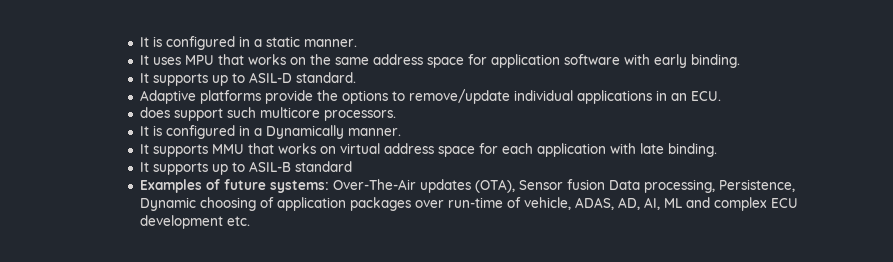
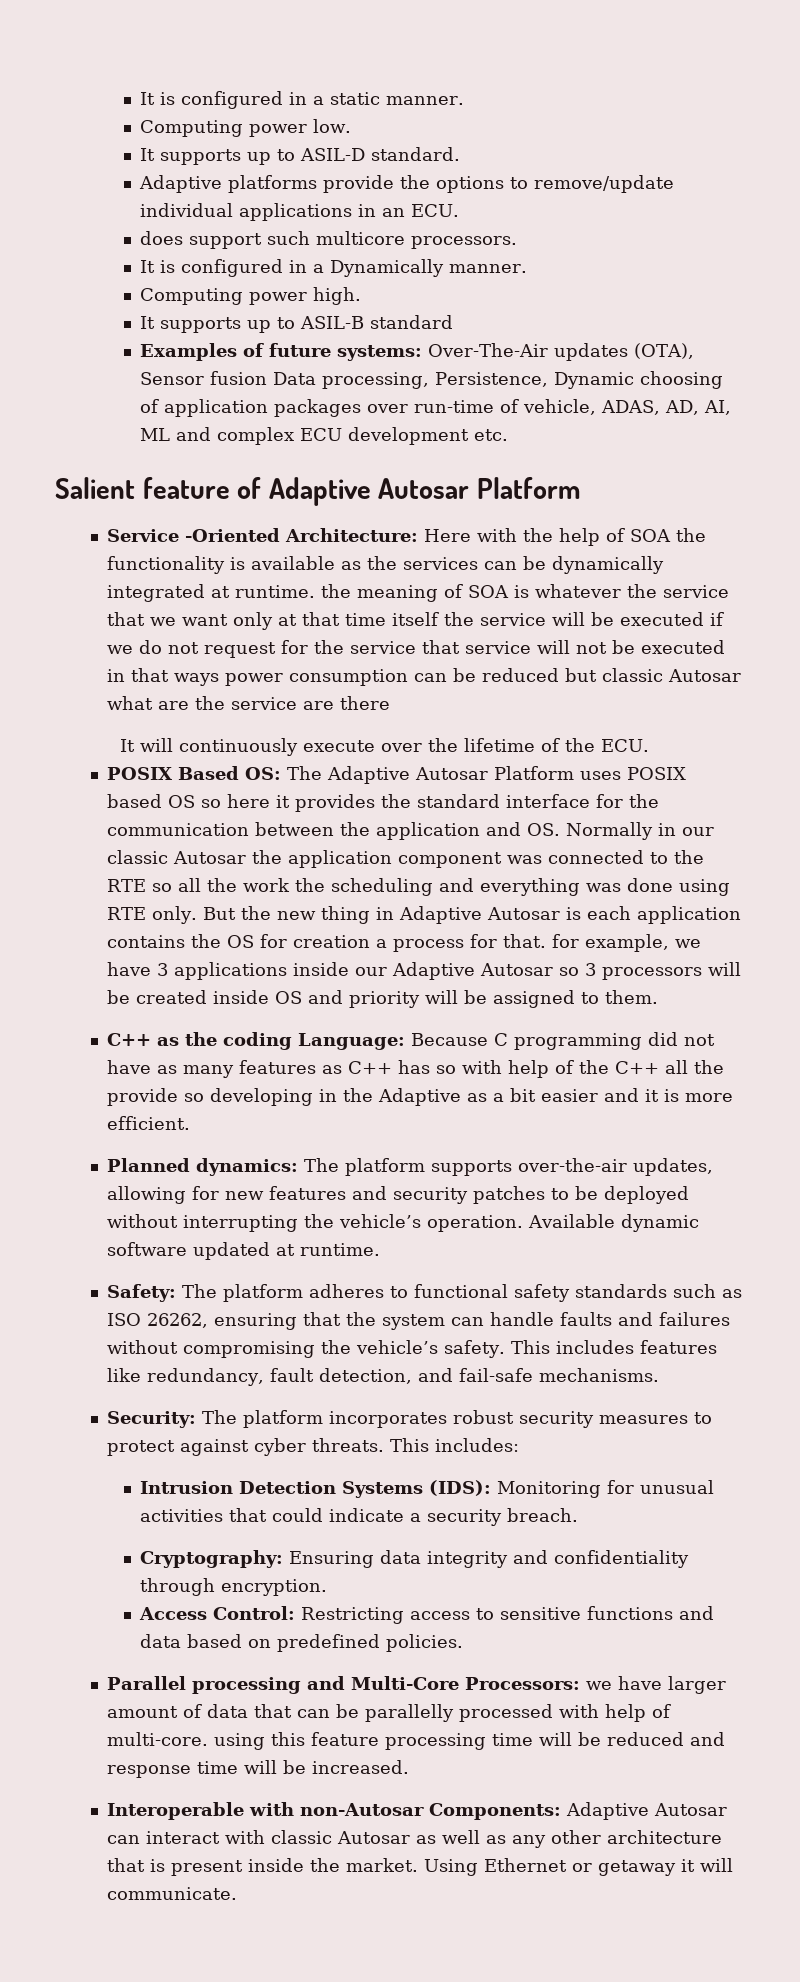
- It uses MPU that works on the same address space for application software with early binding.
+ Computing power low.
- It supports MMU that works on virtual address space for each application with late binding.
+ Computing power high.
+ Salient feature of Adaptive Autosar Platform
+ Service -Oriented Architecture: Here with the help of SOA the functionality is available as the services can be dynamically integrated at runtime. the meaning of SOA is whatever the service that we want only at that time itself the service will be executed if we do not request for the service that service will not be executed in that ways power consumption can be reduced but classic Autosar what are the service are there
+ It will continuously execute over the lifetime of the ECU.
+ POSIX Based OS: The Adaptive Autosar Platform uses POSIX based OS so here it provides the standard interface for the communication between the application and OS. Normally in our classic Autosar the application component was connected to the RTE so all the work the scheduling and everything was done using RTE only. But the new thing in Adaptive Autosar is each application contains the OS for creation a process for that. for example, we have 3 applications inside our Adaptive Autosar so 3 processors will be created inside OS and priority will be assigned to them.
+ C++ as the coding Language: Because C programming did not have as many features as C++ has so with help of the C++ all the provide so developing in the Adaptive as a bit easier and it is more efficient.
+ Planned dynamics: The platform supports over-the-air updates, allowing for new features and security patches to be deployed without interrupting the vehicle’s operation. Available dynamic software updated at runtime.
+ Safety: The platform adheres to functional safety standards such as ISO 26262, ensuring that the system can handle faults and failures without compromising the vehicle’s safety. This includes features like redundancy, fault detection, and fail-safe mechanisms.
+ Security: The platform incorporates robust security measures to protect against cyber threats. This includes:
+ Intrusion Detection Systems (IDS): Monitoring for unusual activities that could indicate a security breach.
+ Cryptography: Ensuring data integrity and confidentiality through encryption.
+ Access Control: Restricting access to sensitive functions and data based on predefined policies.
+ Parallel processing and Multi-Core Processors: we have larger amount of data that can be parallelly processed with help of multi-core. using this feature processing time will be reduced and response time will be increased.
+ Interoperable with non-Autosar Components: Adaptive Autosar can interact with classic Autosar as well as any other architecture that is present inside the market. Using Ethernet or getaway it will communicate.

